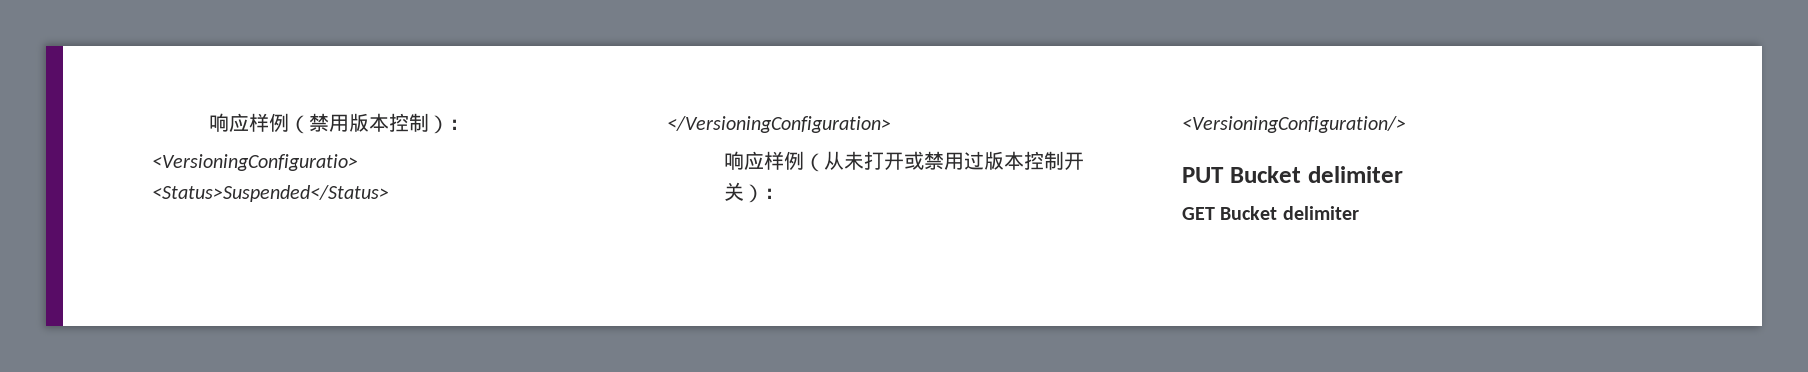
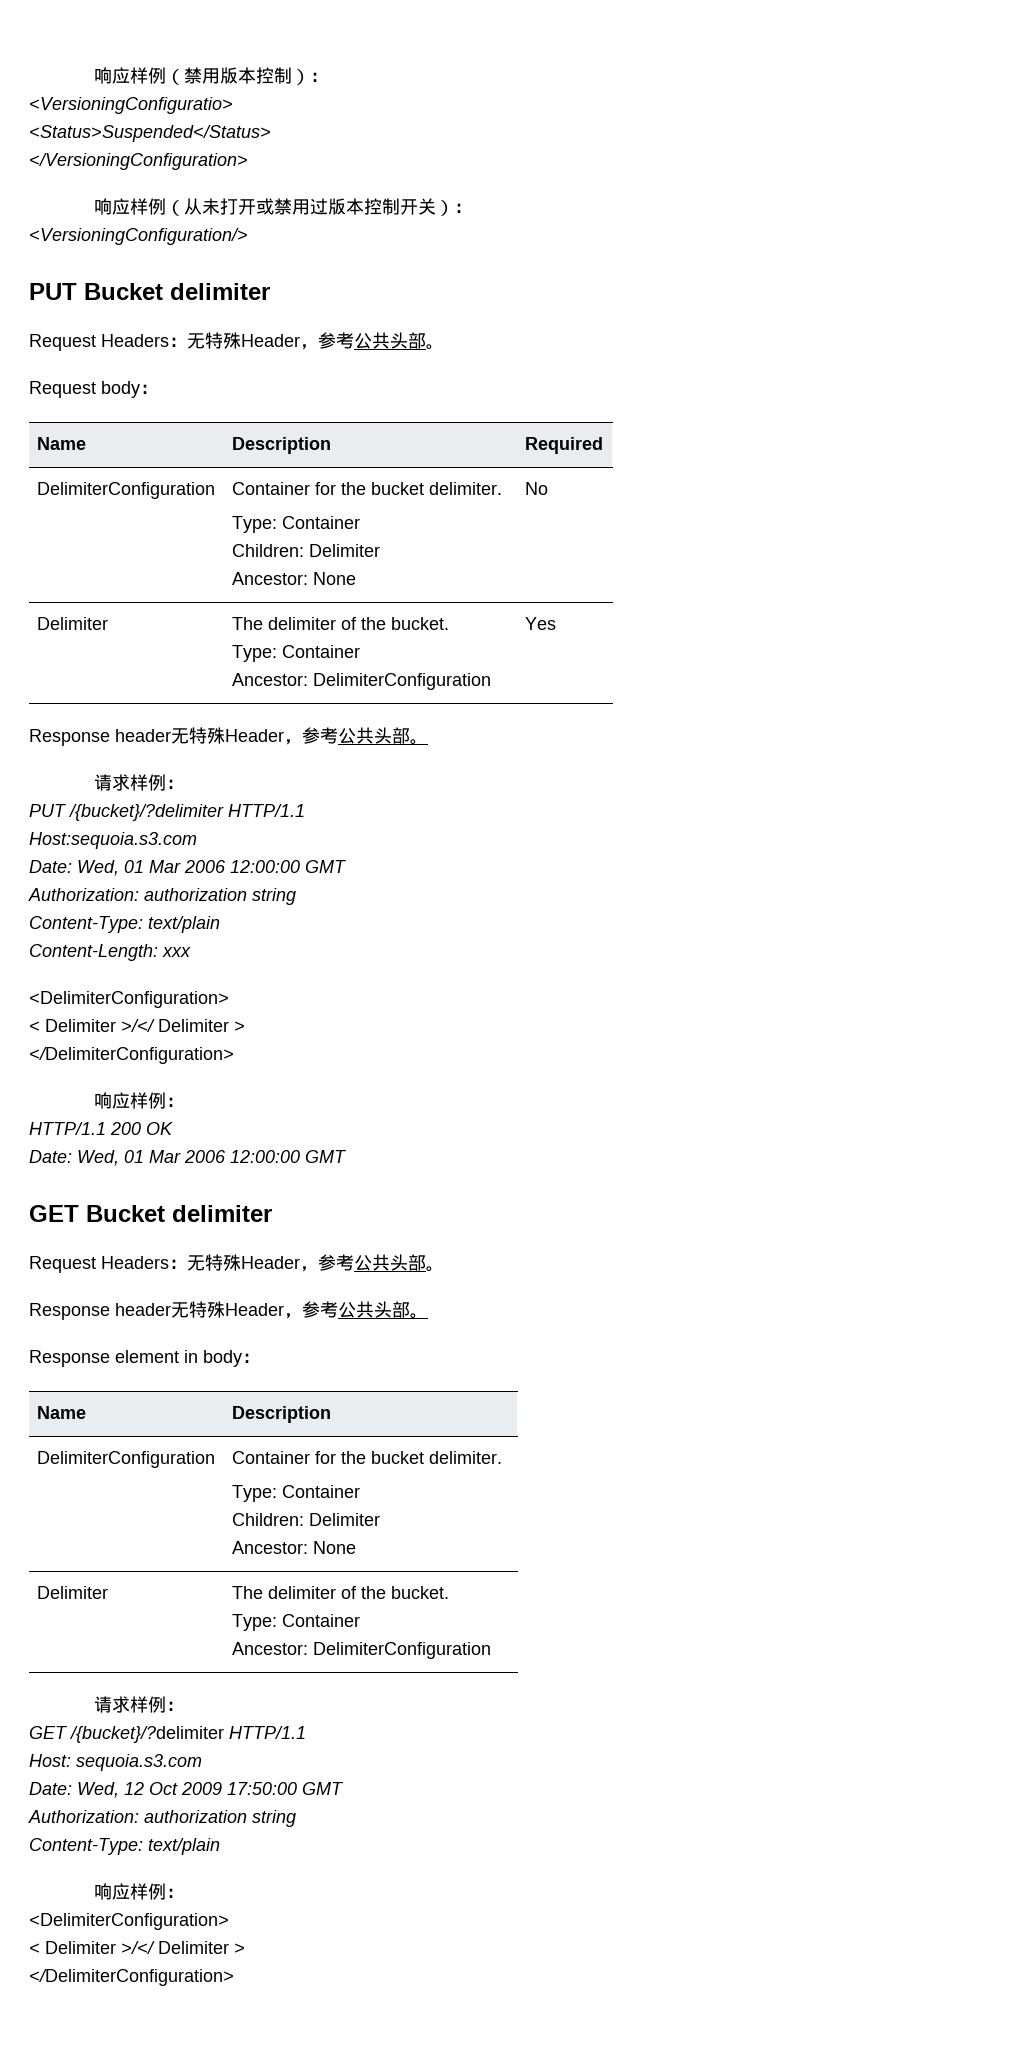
  PUT Bucket delimiter
+ Request Headers：无特殊Header，参考公共头部。
+ Request body：
+ Name | Description | Required
+ DelimiterConfiguration | Container for the bucket delimiter.
+ Type: Container
+ Children: Delimiter
+ Ancestor: None | No
+ Delimiter | The delimiter of the bucket.
+ Type: Container
+ Ancestor: DelimiterConfiguration | Yes
+ Response header无特殊Header，参考公共头部。
+ 请求样例：
+ PUT /{bucket}/?delimiter HTTP/1.1
+ Host:sequoia.s3.com
+ Date: Wed, 01 Mar 2006 12:00:00 GMT
+ Authorization: authorization string
+ Content-Type: text/plain
+ Content-Length: xxx
+ <DelimiterConfiguration>
+ < Delimiter >/</ Delimiter >
+ </DelimiterConfiguration>
+ 响应样例：
+ HTTP/1.1 200 OK
+ Date: Wed, 01 Mar 2006 12:00:00 GMT
  GET Bucket delimiter
+ Request Headers：无特殊Header，参考公共头部。
+ Response header无特殊Header，参考公共头部。
+ Response element in body：
+ Name | Description
+ DelimiterConfiguration | Container for the bucket delimiter.
+ Type: Container
+ Children: Delimiter
+ Ancestor: None
+ Delimiter | The delimiter of the bucket.
+ Type: Container
+ Ancestor: DelimiterConfiguration
+ 请求样例：
+ GET /{bucket}/?delimiter HTTP/1.1
+ Host: sequoia.s3.com
+ Date: Wed, 12 Oct 2009 17:50:00 GMT
+ Authorization: authorization string
+ Content-Type: text/plain
+ 响应样例：
+ <DelimiterConfiguration>
+ < Delimiter >/</ Delimiter >
+ </DelimiterConfiguration>

